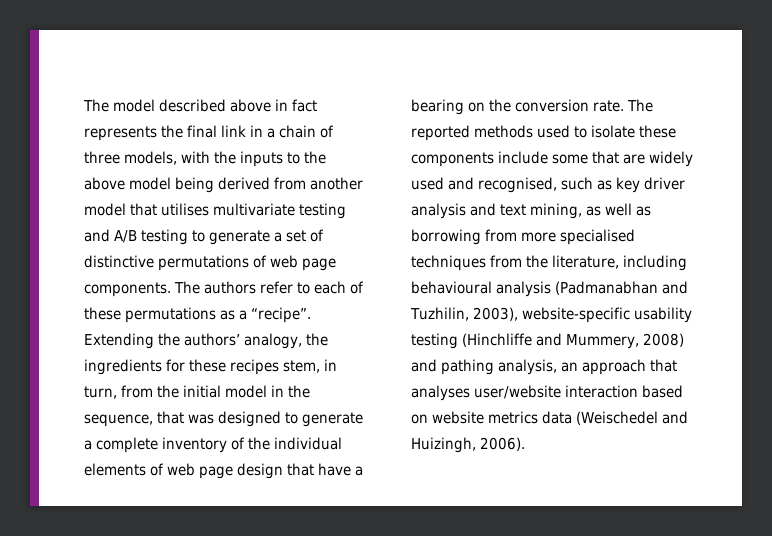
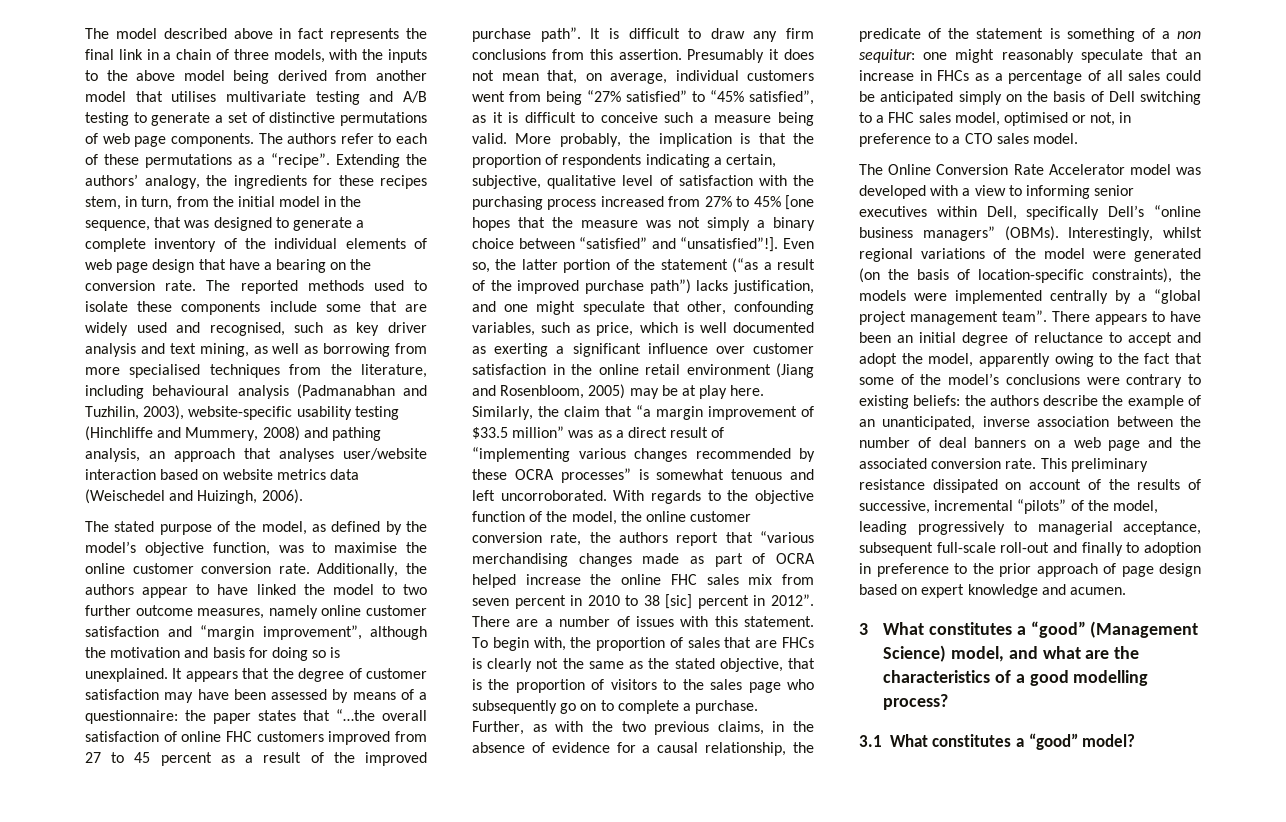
+ The stated purpose of the model, as defined by the model’s objective function, was to maximise the online customer conversion rate. Additionally, the authors appear to have linked the model to two further outcome measures, namely online customer satisfaction and “margin improvement”, although the motivation and basis for doing so is unexplained. It appears that the degree of customer satisfaction may have been assessed by means of a questionnaire: the paper states that “…the overall satisfaction of online FHC customers improved from 27 to 45 percent as a result of the improved purchase path”. It is difficult to draw any firm conclusions from this assertion. Presumably it does not mean that, on average, individual customers went from being “27% satisfied” to “45% satisfied”, as it is difficult to conceive such a measure being valid. More probably, the implication is that the proportion of respondents indicating a certain, subjective, qualitative level of satisfaction with the purchasing process increased from 27% to 45% [one hopes that the measure was not simply a binary choice between “satisfied” and “unsatisfied”!]. Even so, the latter portion of the statement (“as a result of the improved purchase path”) lacks justification, and one might speculate that other, confounding variables, such as price, which is well documented as exerting a significant influence over customer satisfaction in the online retail environment (Jiang and Rosenbloom, 2005) may be at play here. Similarly, the claim that “a margin improvement of $33.5 million” was as a direct result of “implementing various changes recommended by these OCRA processes” is somewhat tenuous and left uncorroborated. With regards to the objective function of the model, the online customer conversion rate, the authors report that “various merchandising changes made as part of OCRA helped increase the online FHC sales mix from seven percent in 2010 to 38 [sic] percent in 2012”. There are a number of issues with this statement. To begin with, the proportion of sales that are FHCs is clearly not the same as the stated objective, that is the proportion of visitors to the sales page who subsequently go on to complete a purchase. Further, as with the two previous claims, in the absence of evidence for a causal relationship, the predicate of the statement is something of a non sequitur: one might reasonably speculate that an increase in FHCs as a percentage of all sales could be anticipated simply on the basis of Dell switching to a FHC sales model, optimised or not, in preference to a CTO sales model.
+ The Online Conversion Rate Accelerator model was developed with a view to informing senior executives within Dell, specifically Dell’s “online business managers” (OBMs). Interestingly, whilst regional variations of the model were generated (on the basis of location-specific constraints), the models were implemented centrally by a “global project management team”. There appears to have been an initial degree of reluctance to accept and adopt the model, apparently owing to the fact that some of the model’s conclusions were contrary to existing beliefs: the authors describe the example of an unanticipated, inverse association between the number of deal banners on a web page and the associated conversion rate. This preliminary resistance dissipated on account of the results of successive, incremental “pilots” of the model, leading progressively to managerial acceptance, subsequent full-scale roll-out and finally to adoption in preference to the prior approach of page design based on expert knowledge and acumen.
+ 3 What constitutes a “good” (Management Science) model, and what are the characteristics of a good modelling process?
+ 3.1 What constitutes a “good” model?

